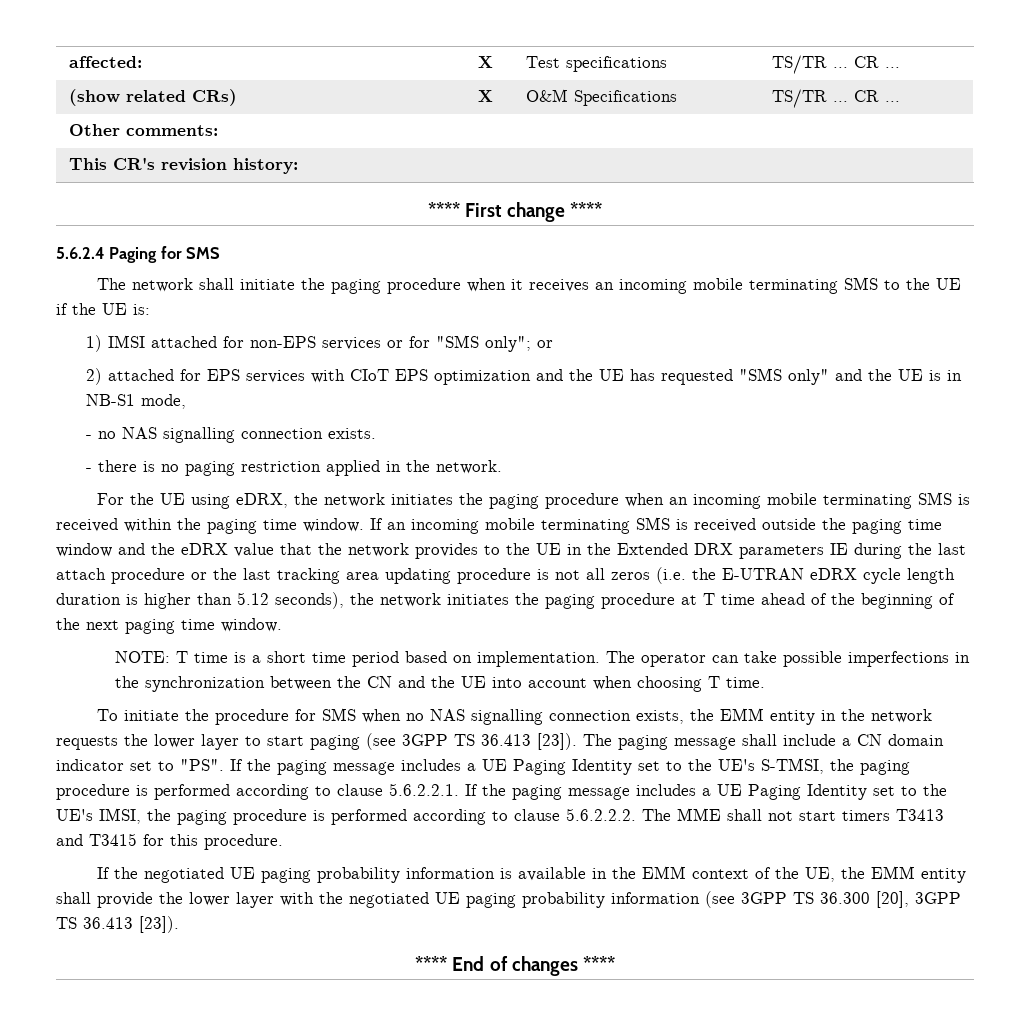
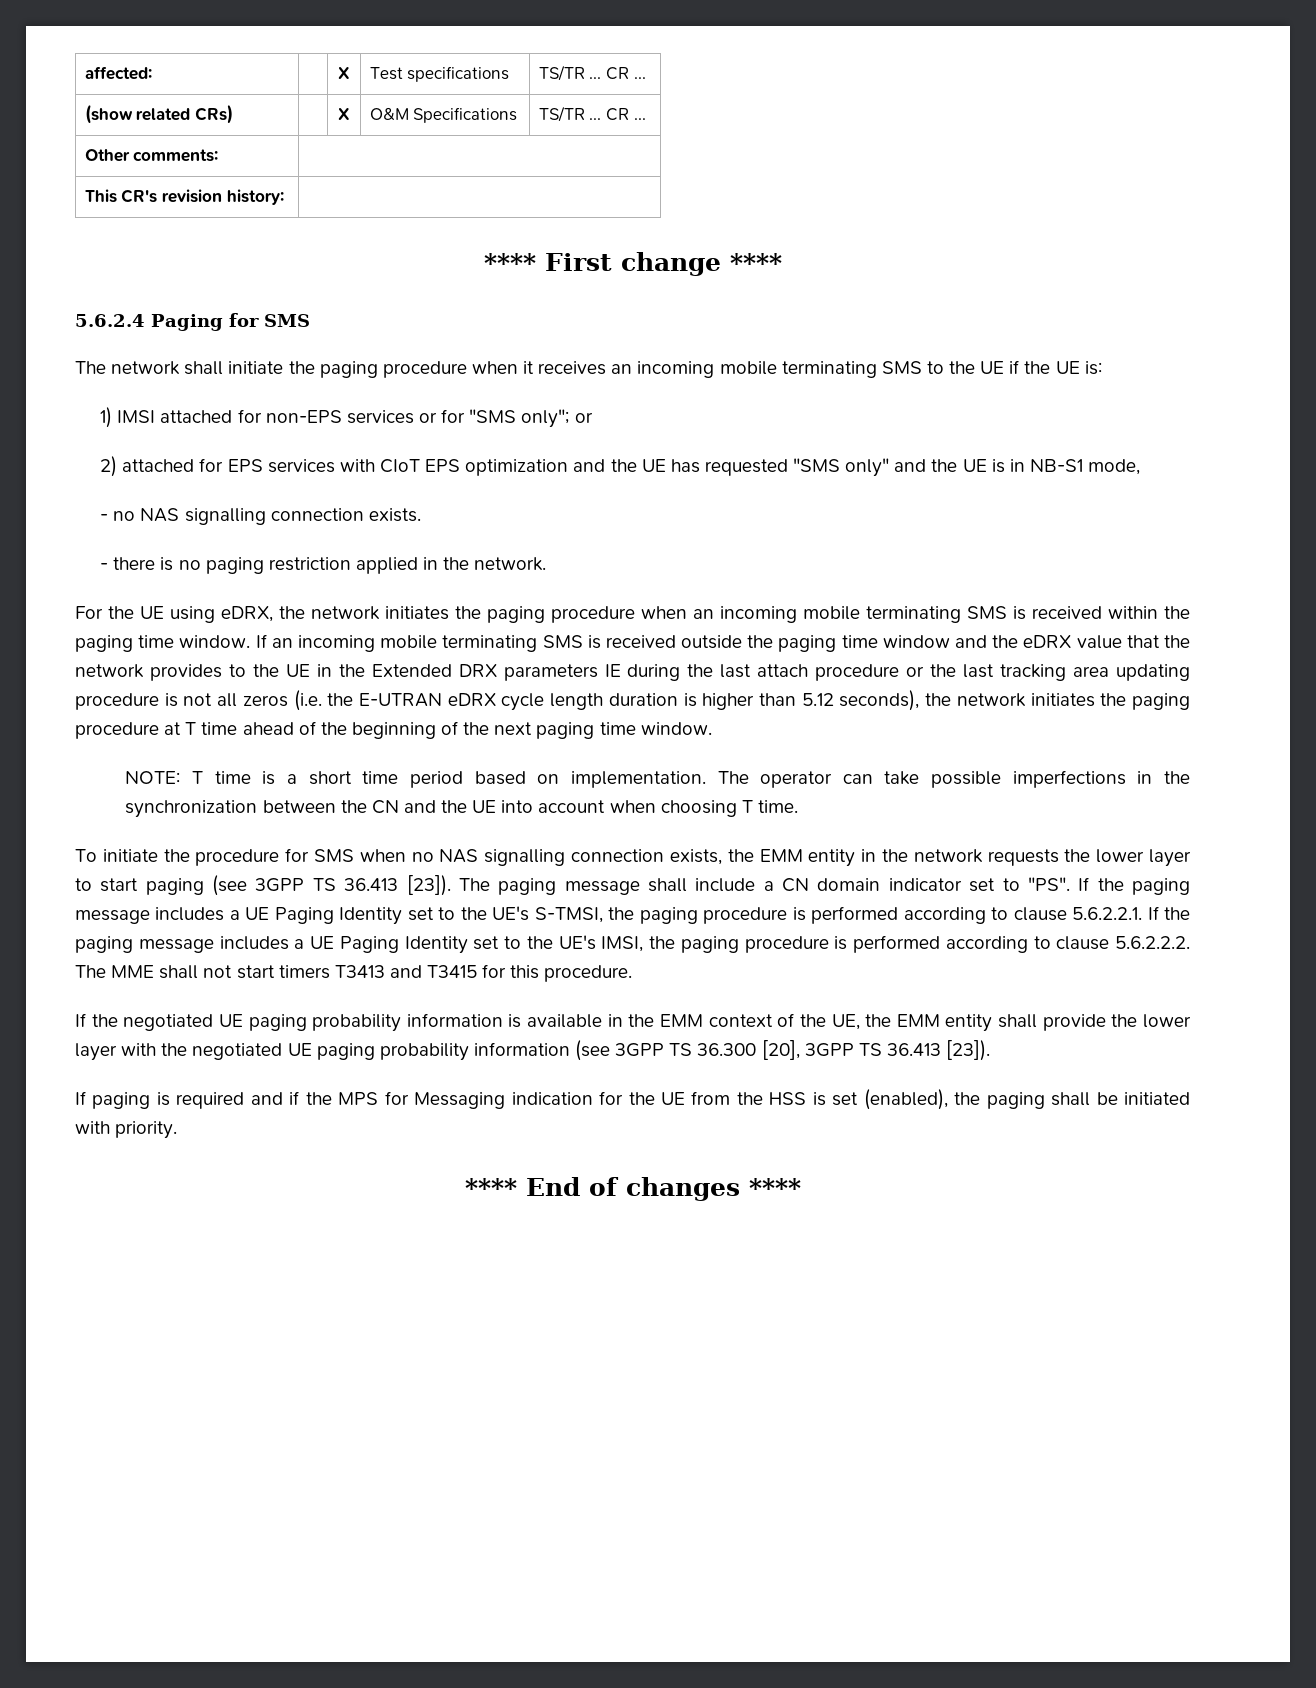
+ If paging is required and if the MPS for Messaging indication for the UE from the HSS is set (enabled), the paging shall be initiated with priority.

